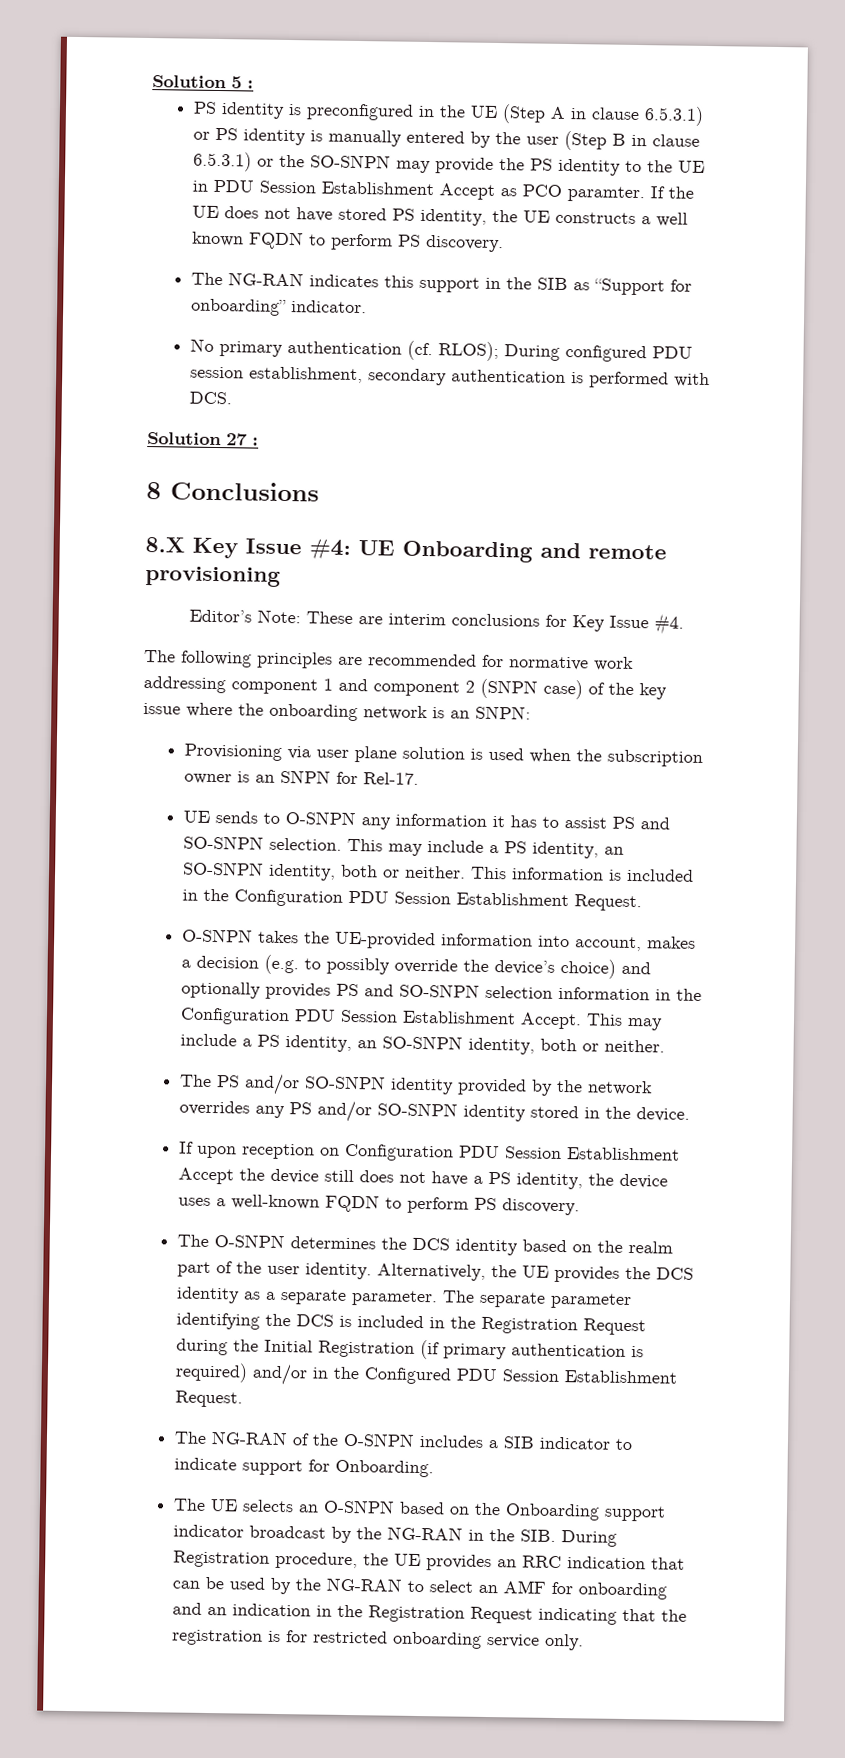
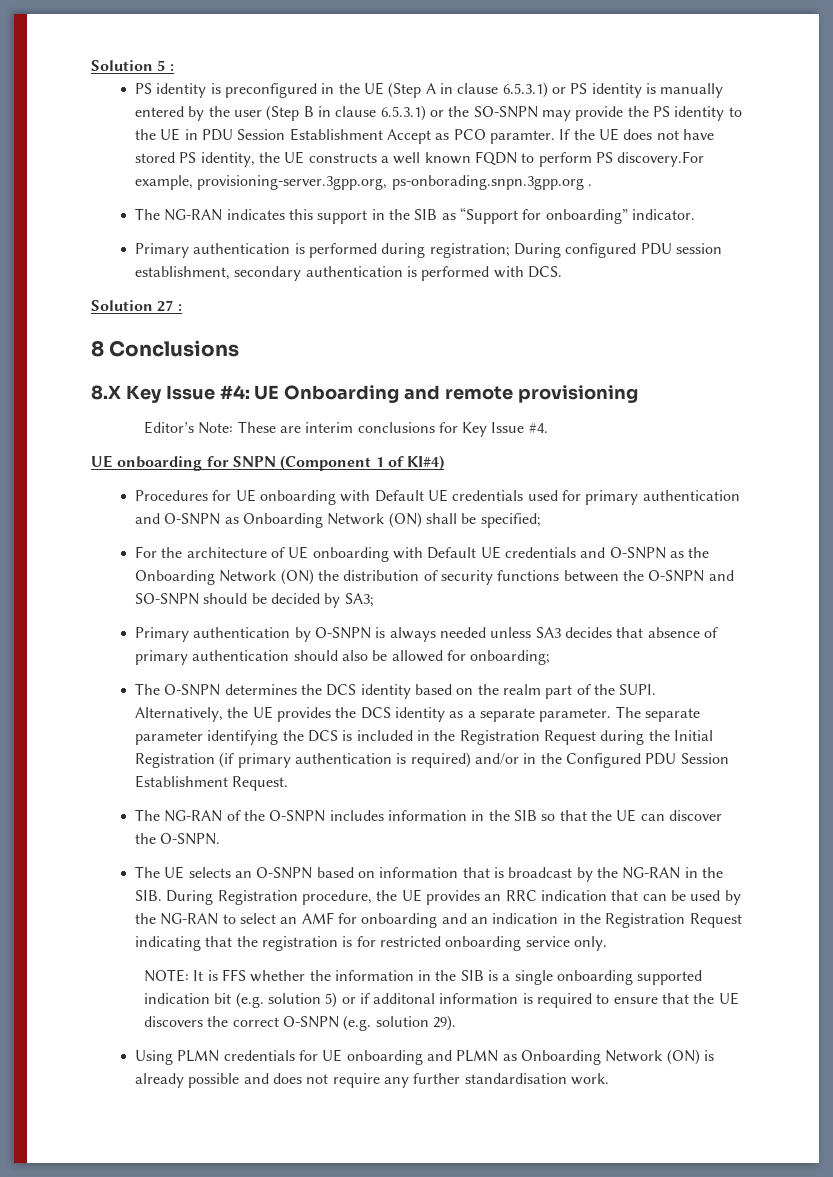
- If the UE does not have stored PS identity, the UE constructs a well known FQDN to perform PS discovery.
+ If the UE does not have stored PS identity, the UE constructs a well known FQDN to perform PS discovery.For example, provisioning-server.3gpp.org, ps-onborading.snpn.3gpp.org .
- No primary authentication (cf. RLOS); During configured PDU session establishment, secondary authentication is performed with DCS.
+ Primary authentication is performed during registration; During configured PDU session establishment, secondary authentication is performed with DCS.
- The following principles are recommended for normative work addressing component 1 and component 2 (SNPN case) of the key issue where the onboarding network is an SNPN:
- Provisioning via user plane solution is used when the subscription owner is an SNPN for Rel-17.
- UE sends to O-SNPN any information it has to assist PS and SO-SNPN selection. This may include a PS identity, an SO-SNPN identity, both or neither. This information is included in the Configuration PDU Session Establishment Request.
- O-SNPN takes the UE-provided information into account, makes a decision (e.g. to possibly override the device’s choice) and optionally provides PS and SO-SNPN selection information in the Configuration PDU Session Establishment Accept. This may include a PS identity, an SO-SNPN identity, both or neither.
- The PS and/or SO-SNPN identity provided by the network overrides any PS and/or SO-SNPN identity stored in the device.
- If upon reception on Configuration PDU Session Establishment Accept the device still does not have a PS identity, the device uses a well-known FQDN to perform PS discovery.
+ UE onboarding for SNPN (Component 1 of KI#4)
+ Procedures for UE onboarding with Default UE credentials used for primary authentication and O-SNPN as Onboarding Network (ON) shall be specified;
+ For the architecture of UE onboarding with Default UE credentials and O-SNPN as the Onboarding Network (ON) the distribution of security functions between the O-SNPN and SO-SNPN should be decided by SA3;
+ Primary authentication by O-SNPN is always needed unless SA3 decides that absence of primary authentication should also be allowed for onboarding;
- The O-SNPN determines the DCS identity based on the realm part of the user identity.
+ The O-SNPN determines the DCS identity based on the realm part of the SUPI.
- The NG-RAN of the O-SNPN includes a SIB indicator to indicate support for Onboarding.
+ The NG-RAN of the O-SNPN includes information in the SIB so that the UE can discover the O-SNPN.
- The UE selects an O-SNPN based on the Onboarding support indicator broadcast by the NG-RAN in the SIB. During Registration procedure, the UE provides an RRC indication that can be used by the NG-RAN to select an AMF for onboarding and an indication in the Registration Request indicating that the registration is for restricted onboarding service only.
+ The UE selects an O-SNPN based on information that is broadcast by the NG-RAN in the SIB. During Registration procedure, the UE provides an RRC indication that can be used by the NG-RAN to select an AMF for onboarding and an indication in the Registration Request indicating that the registration is for restricted onboarding service only.
+ NOTE: It is FFS whether the information in the SIB is a single onboarding supported indication bit (e.g. solution 5) or if additonal information is required to ensure that the UE discovers the correct O-SNPN (e.g. solution 29).
+ Using PLMN credentials for UE onboarding and PLMN as Onboarding Network (ON) is already possible and does not require any further standardisation work.

